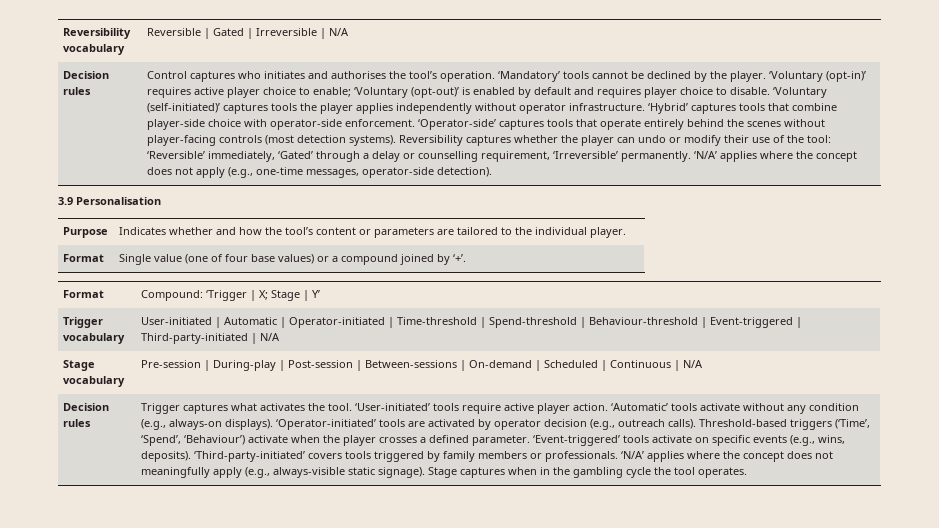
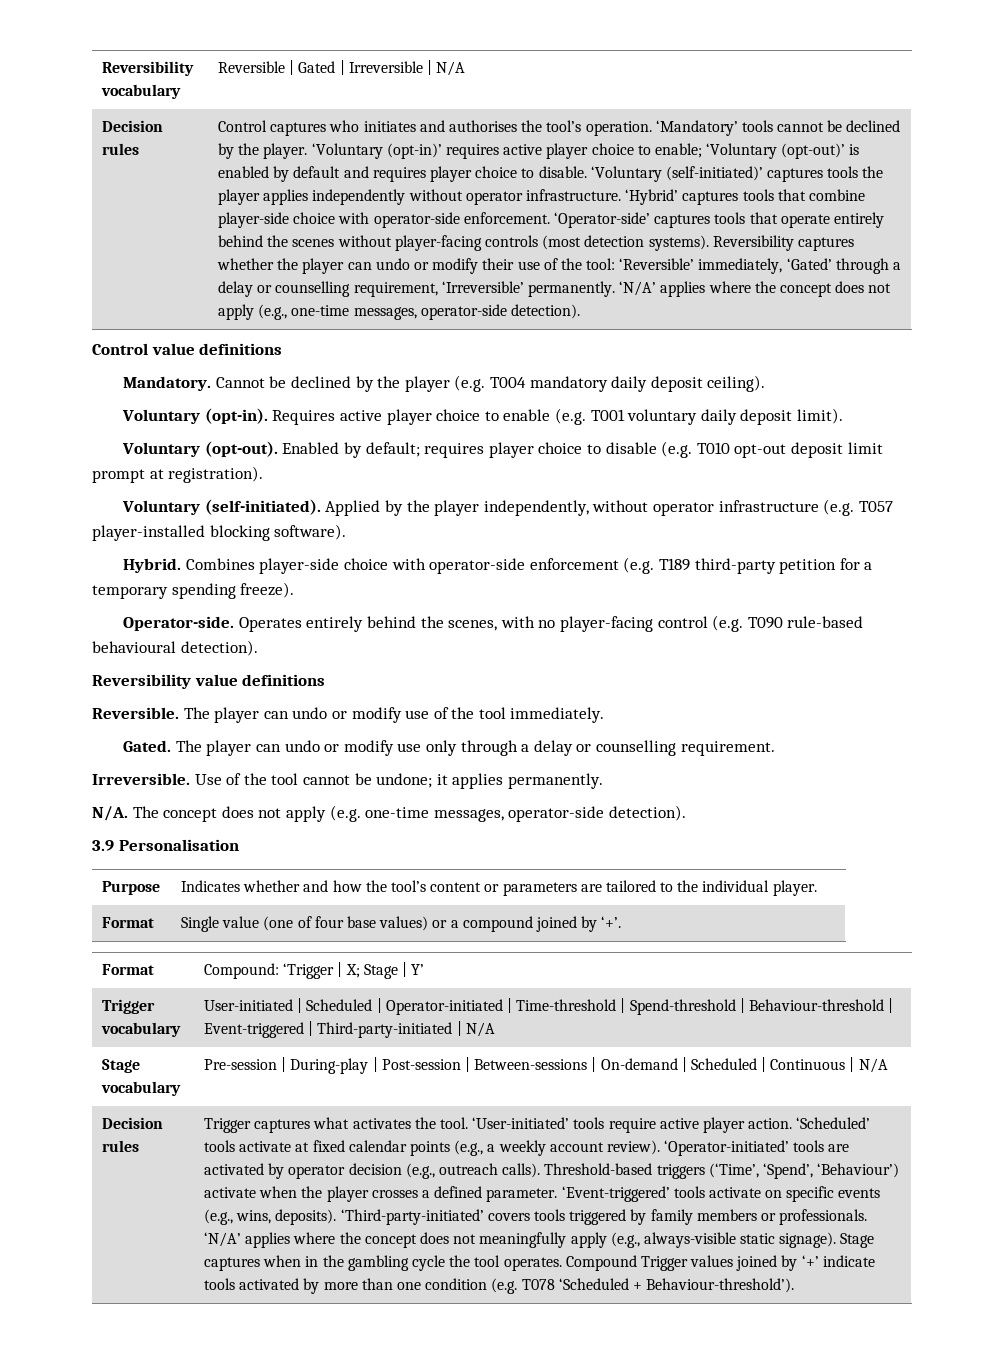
+ Control value definitions
+ Mandatory. Cannot be declined by the player (e.g. T004 mandatory daily deposit ceiling).
+ Voluntary (opt-in). Requires active player choice to enable (e.g. T001 voluntary daily deposit limit).
+ Voluntary (opt-out). Enabled by default; requires player choice to disable (e.g. T010 opt-out deposit limit prompt at registration).
+ Voluntary (self-initiated). Applied by the player independently, without operator infrastructure (e.g. T057 player-installed blocking software).
+ Hybrid. Combines player-side choice with operator-side enforcement (e.g. T189 third-party petition for a temporary spending freeze).
+ Operator-side. Operates entirely behind the scenes, with no player-facing control (e.g. T090 rule-based behavioural detection).
+ Reversibility value definitions
+ Reversible. The player can undo or modify use of the tool immediately.
+ Gated. The player can undo or modify use only through a delay or counselling requirement.
+ Irreversible. Use of the tool cannot be undone; it applies permanently.
+ N/A. The concept does not apply (e.g. one-time messages, operator-side detection).
- Trigger vocabulary | User-initiated | Automatic | Operator-initiated | Time-threshold | Spend-threshold | Behaviour-threshold | Event-triggered | Third-party-initiated | N/A
+ Trigger vocabulary | User-initiated | Scheduled | Operator-initiated | Time-threshold | Spend-threshold | Behaviour-threshold | Event-triggered | Third-party-initiated | N/A
- ‘Automatic’ tools activate without any condition (e.g., always-on displays).
+ ‘Scheduled’ tools activate at fixed calendar points (e.g., a weekly account review).
+ Compound Trigger values joined by ‘+’ indicate tools activated by more than one condition (e.g. T078 ‘Scheduled + Behaviour-threshold’).

